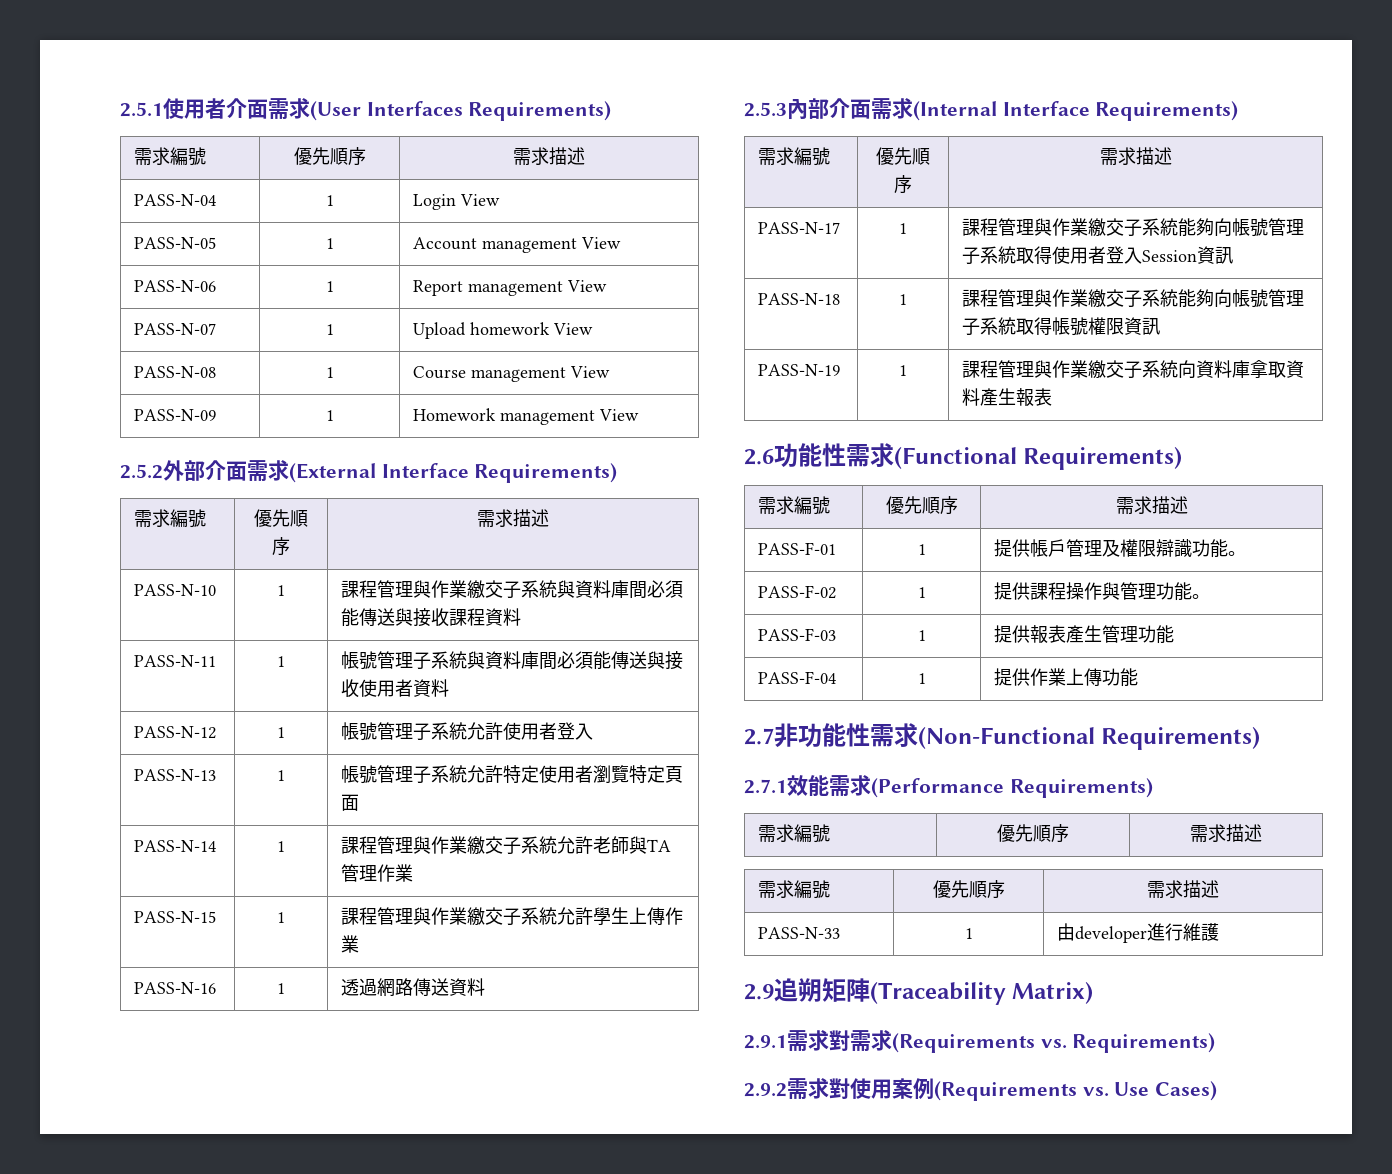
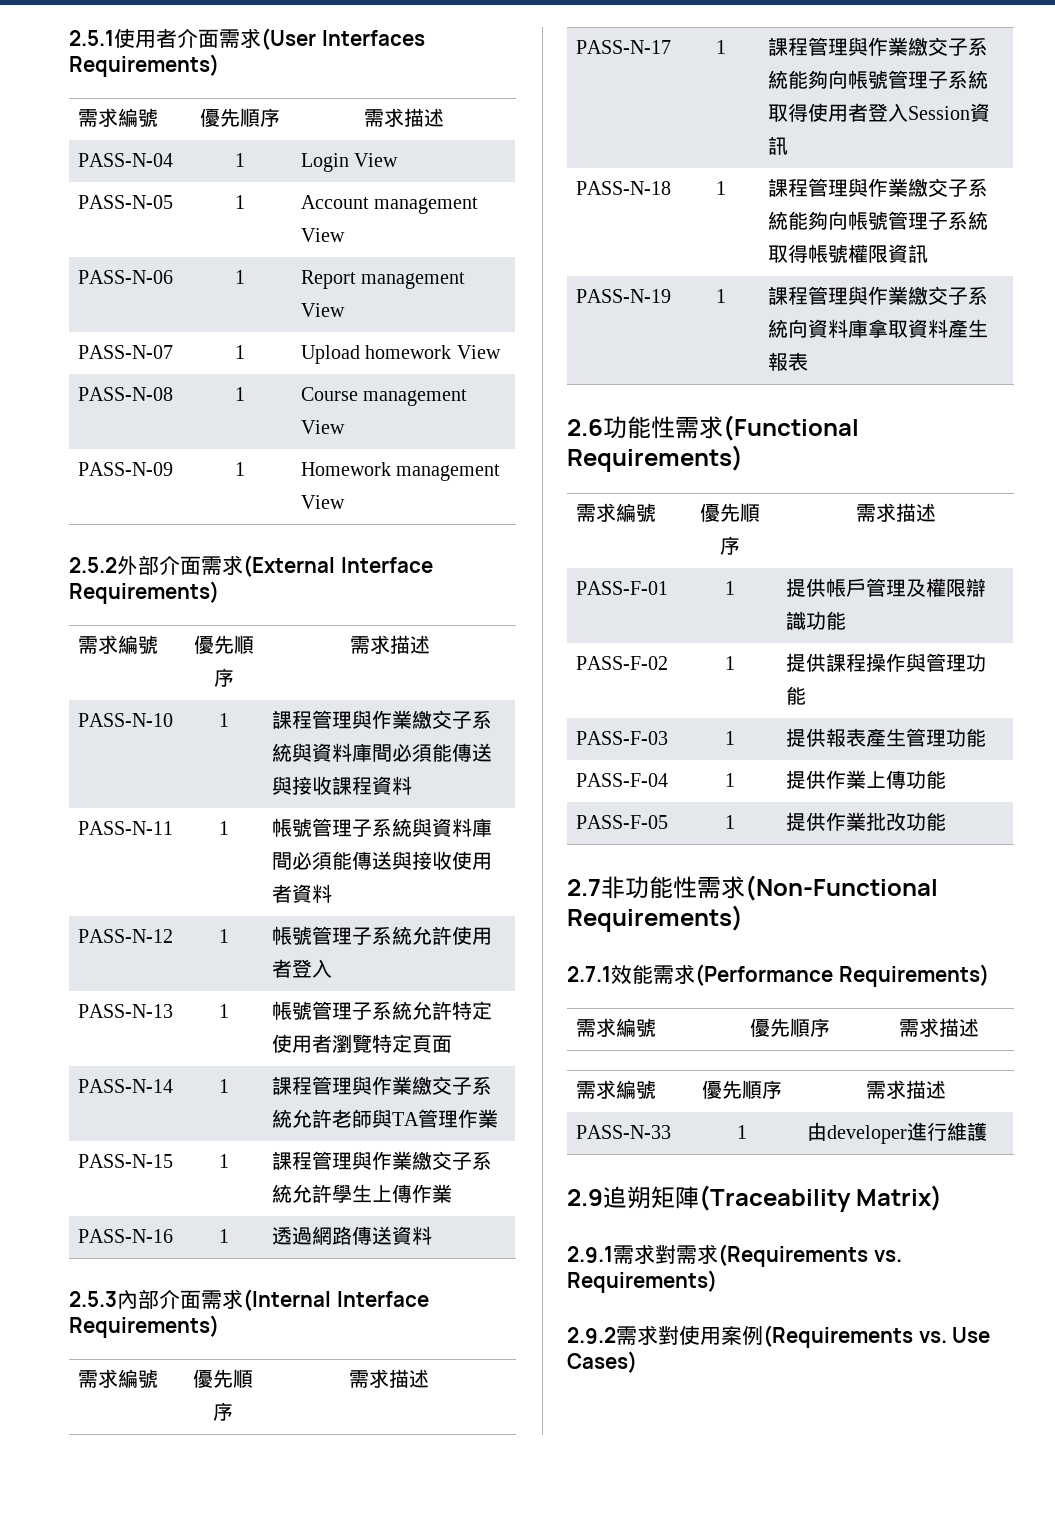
- PASS-F-01 | 1 | 提供帳戶管理及權限辯識功能。
+ PASS-F-01 | 1 | 提供帳戶管理及權限辯識功能
- PASS-F-02 | 1 | 提供課程操作與管理功能。
+ PASS-F-02 | 1 | 提供課程操作與管理功能
+ PASS-F-05 | 1 | 提供作業批改功能

